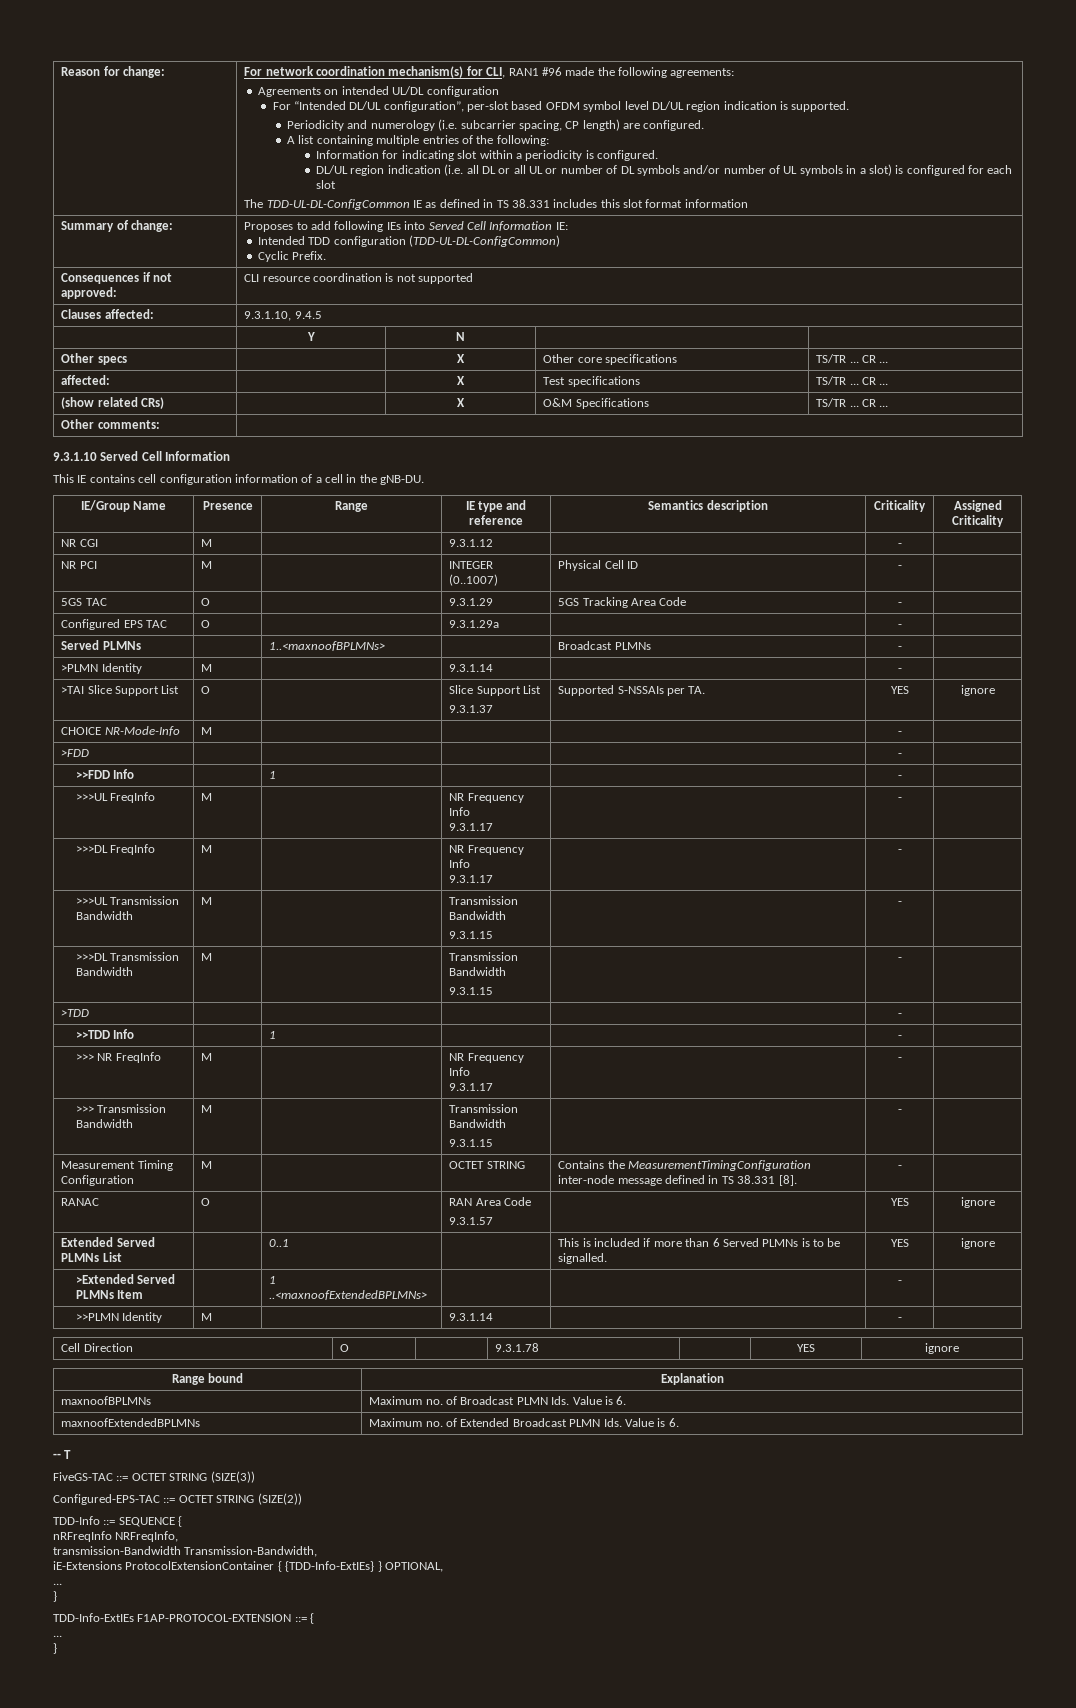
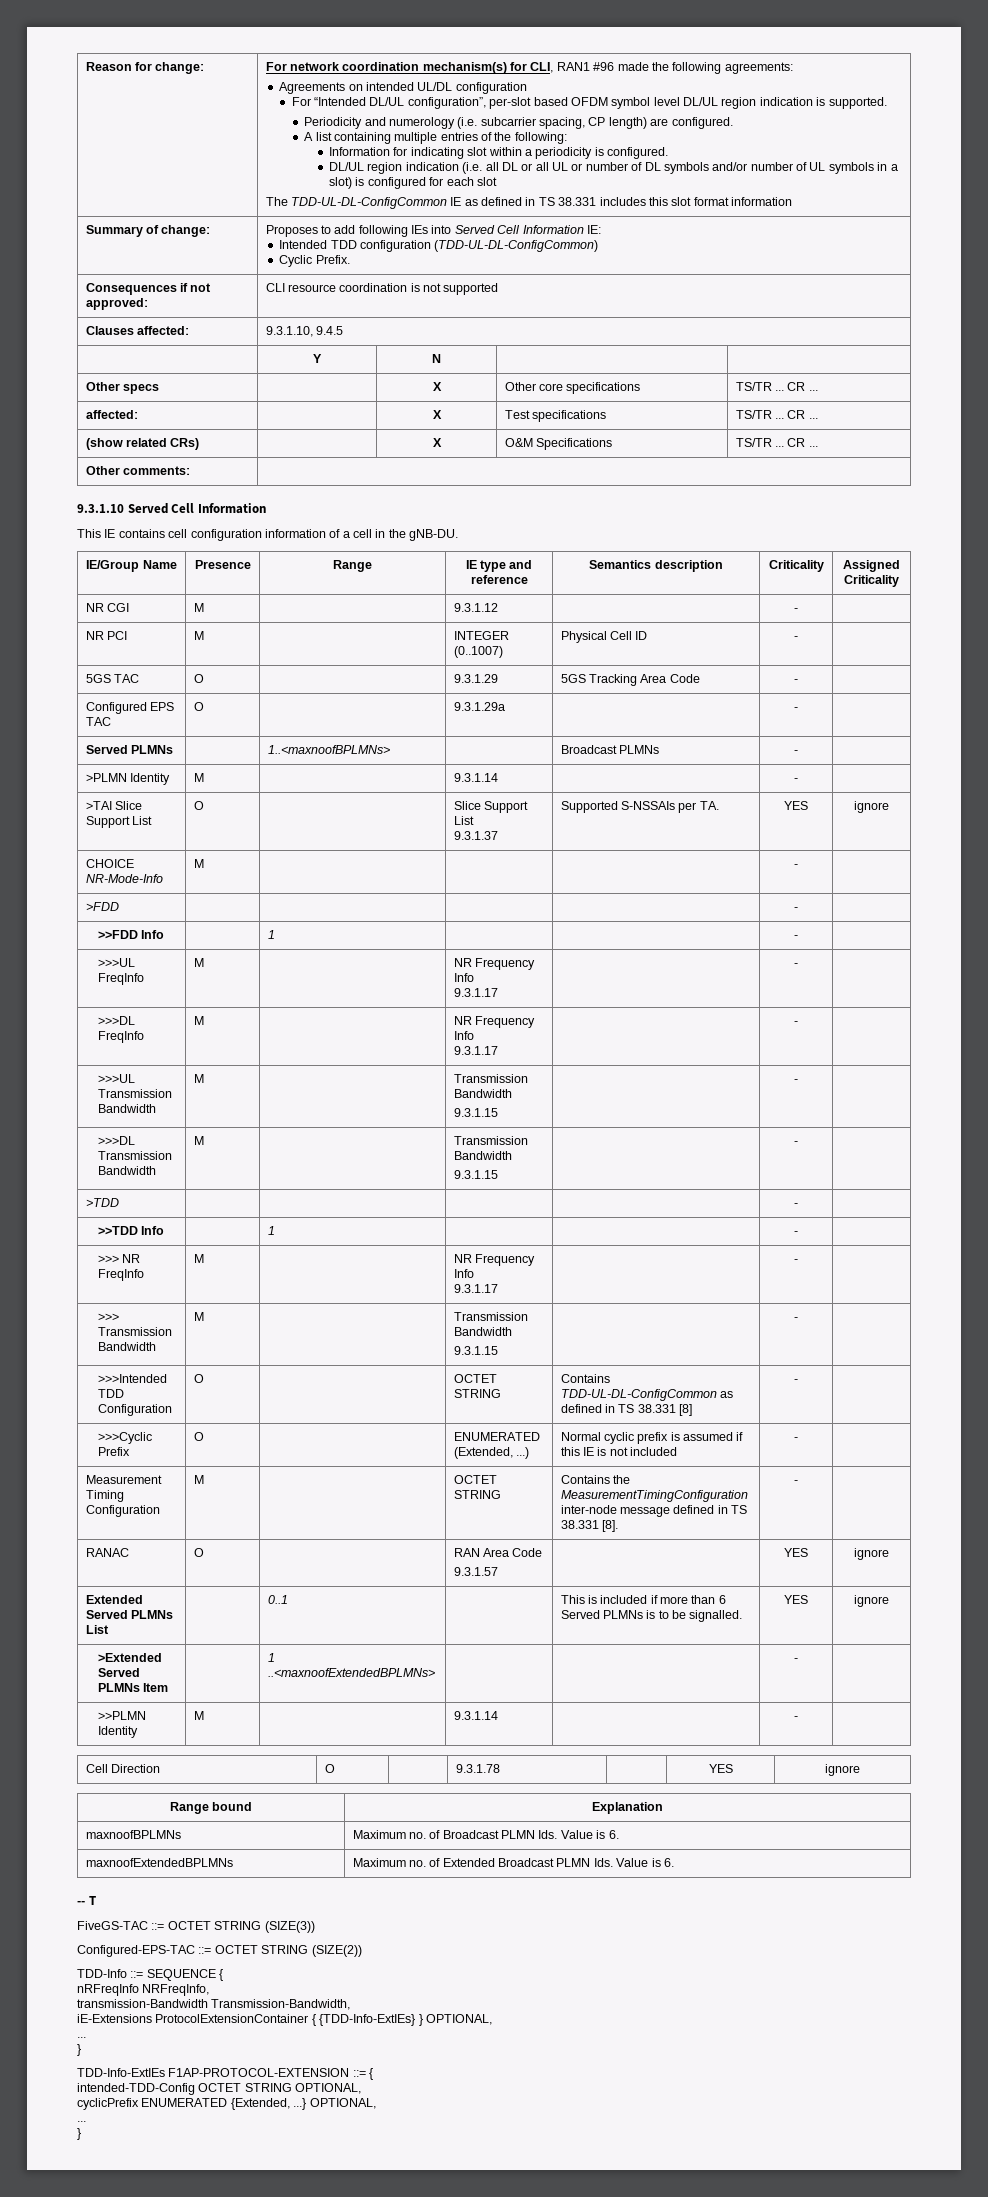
+ >>>Intended TDD Configuration | O | | OCTET STRING | Contains TDD-UL-DL-ConfigCommon as defined in TS 38.331 [8] | - |
+ >>>Cyclic Prefix | O | | ENUMERATED (Extended, ...) | Normal cyclic prefix is assumed if this IE is not included | - |
+ intended-TDD-Config OCTET STRING OPTIONAL,
+ cyclicPrefix ENUMERATED {Extended, ...} OPTIONAL,

